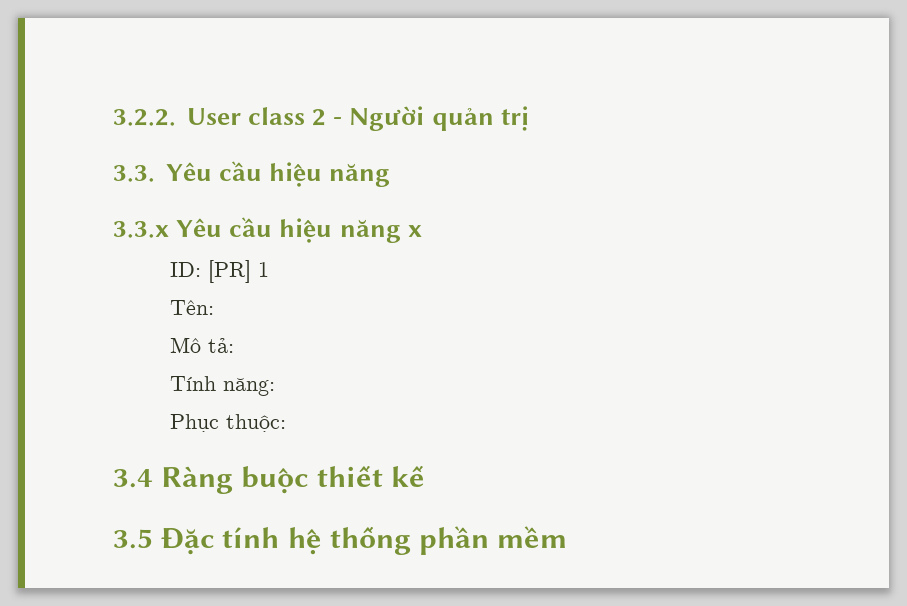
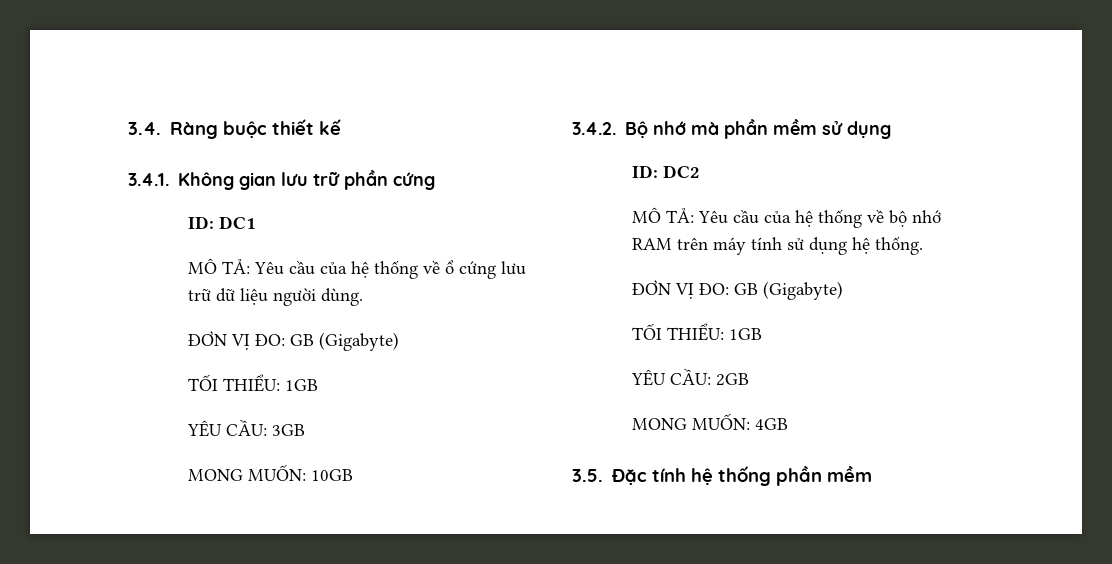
- 3.2.2. User class 2 - Người quản trị
- 3.3. Yêu cầu hiệu năng
- 3.3.x Yêu cầu hiệu năng x
- ID: [PR] 1
- Tên:
- Mô tả:
- Tính năng:
- Phục thuộc:
- 3.4 Ràng buộc thiết kế
- 3.5 Đặc tính hệ thống phần mềm
+ 3.4. Ràng buộc thiết kế
+ 3.4.1. Không gian lưu trữ phần cứng
+ ID: DC1
+ MÔ TẢ: Yêu cầu của hệ thống về ổ cứng lưu trữ dữ liệu người dùng.
+ ĐƠN VỊ ĐO: GB (Gigabyte)
+ TỐI THIỂU: 1GB
+ YÊU CẦU: 3GB
+ MONG MUỐN: 10GB
+ 3.4.2. Bộ nhớ mà phần mềm sử dụng
+ ID: DC2
+ MÔ TẢ: Yêu cầu của hệ thống về bộ nhớ RAM trên máy tính sử dụng hệ thống.
+ ĐƠN VỊ ĐO: GB (Gigabyte)
+ TỐI THIỂU: 1GB
+ YÊU CẦU: 2GB
+ MONG MUỐN: 4GB
+ 3.5. Đặc tính hệ thống phần mềm

